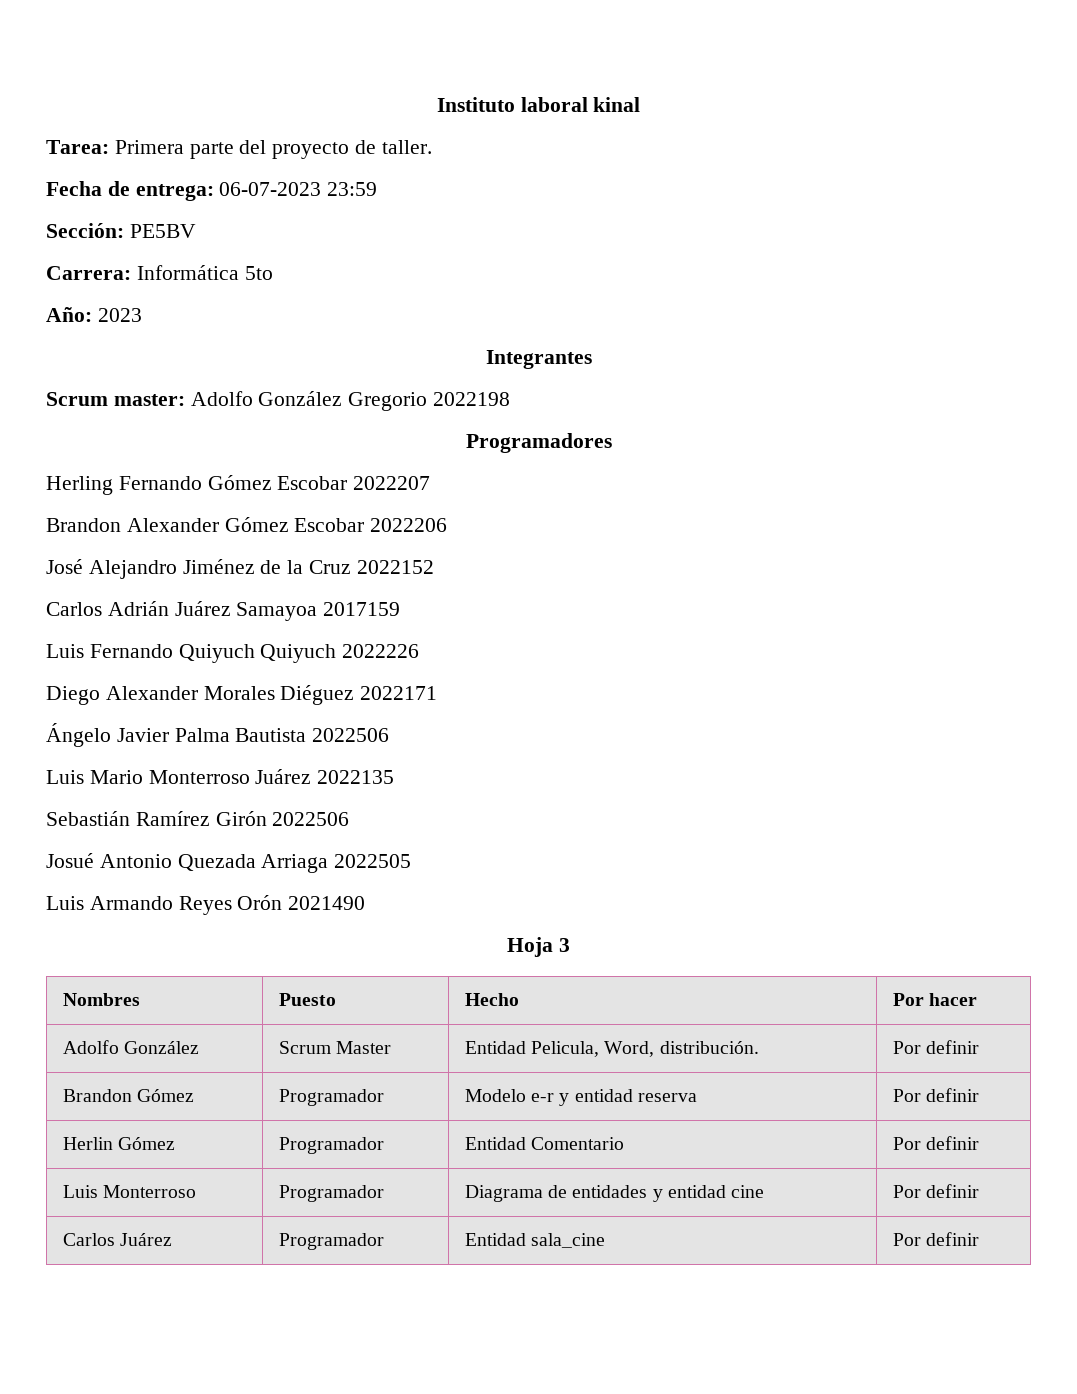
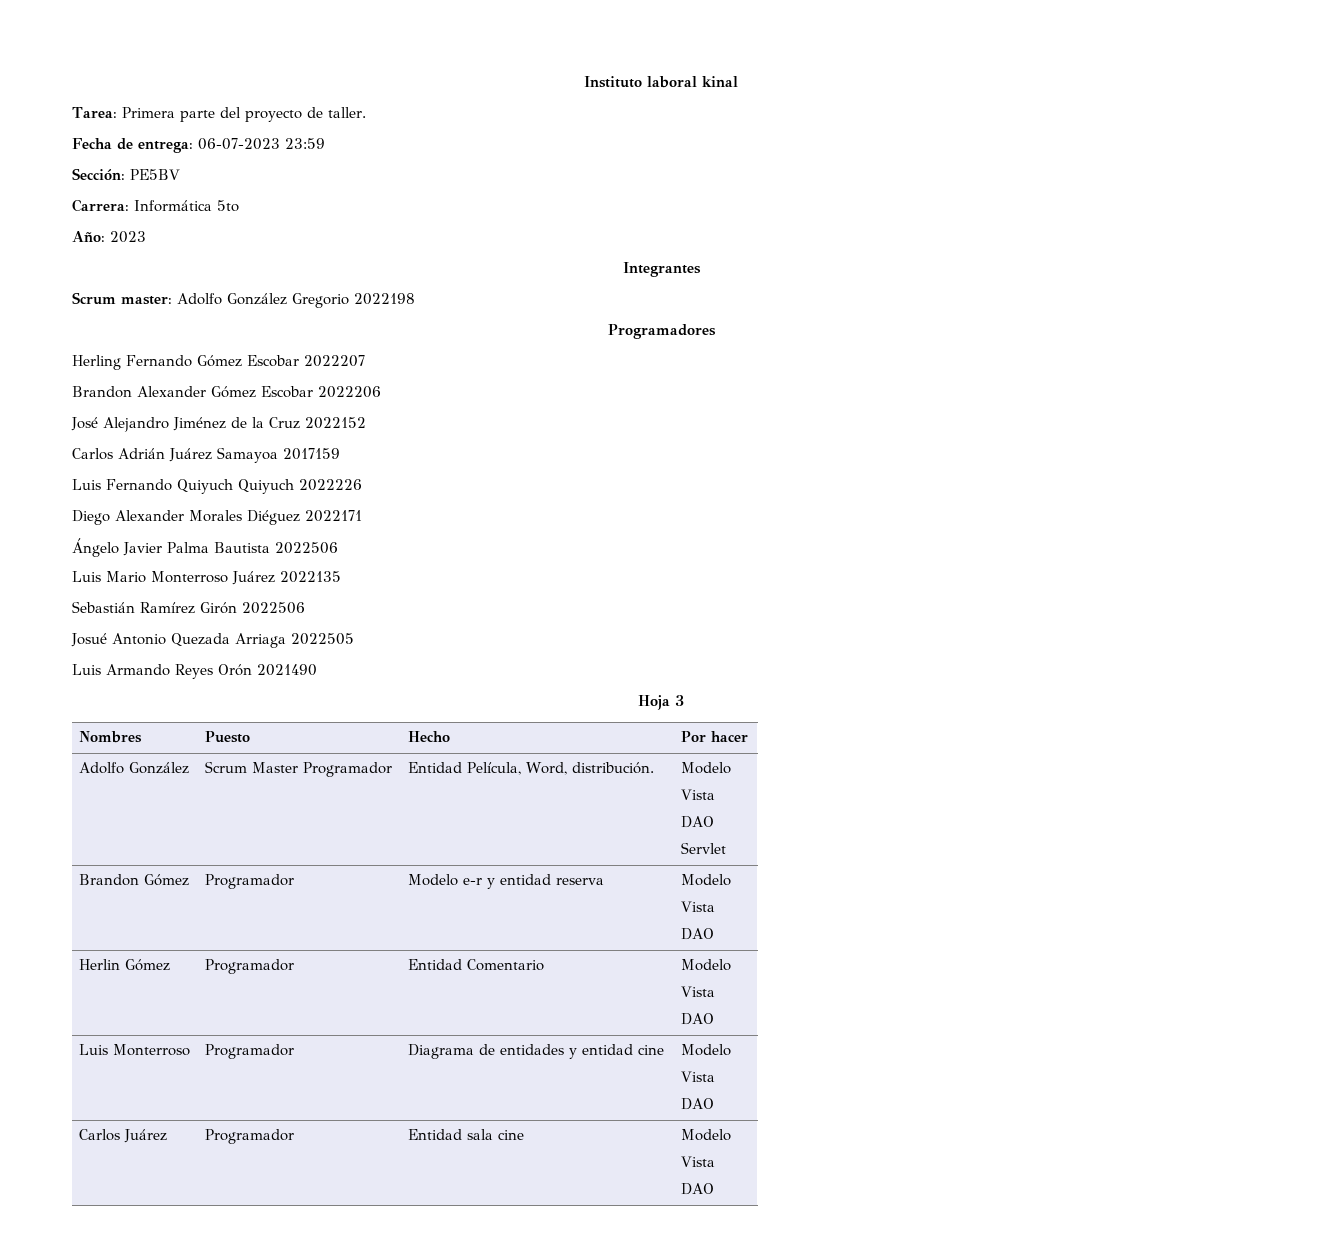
- Adolfo González | Scrum Master | Entidad Pelicula, Word, distribución. | Por definir
+ Adolfo González | Scrum Master Programador | Entidad Película, Word, distribución. | Modelo
+ Vista
+ DAO
+ Servlet
- Brandon Gómez | Programador | Modelo e-r y entidad reserva | Por definir
+ Brandon Gómez | Programador | Modelo e-r y entidad reserva | Modelo
+ Vista
+ DAO
- Herlin Gómez | Programador | Entidad Comentario | Por definir
+ Herlin Gómez | Programador | Entidad Comentario | Modelo
+ Vista
+ DAO
- Luis Monterroso | Programador | Diagrama de entidades y entidad cine | Por definir
+ Luis Monterroso | Programador | Diagrama de entidades y entidad cine | Modelo
+ Vista
+ DAO
- Carlos Juárez | Programador | Entidad sala_cine | Por definir
+ Carlos Juárez | Programador | Entidad sala cine | Modelo
+ Vista
+ DAO

